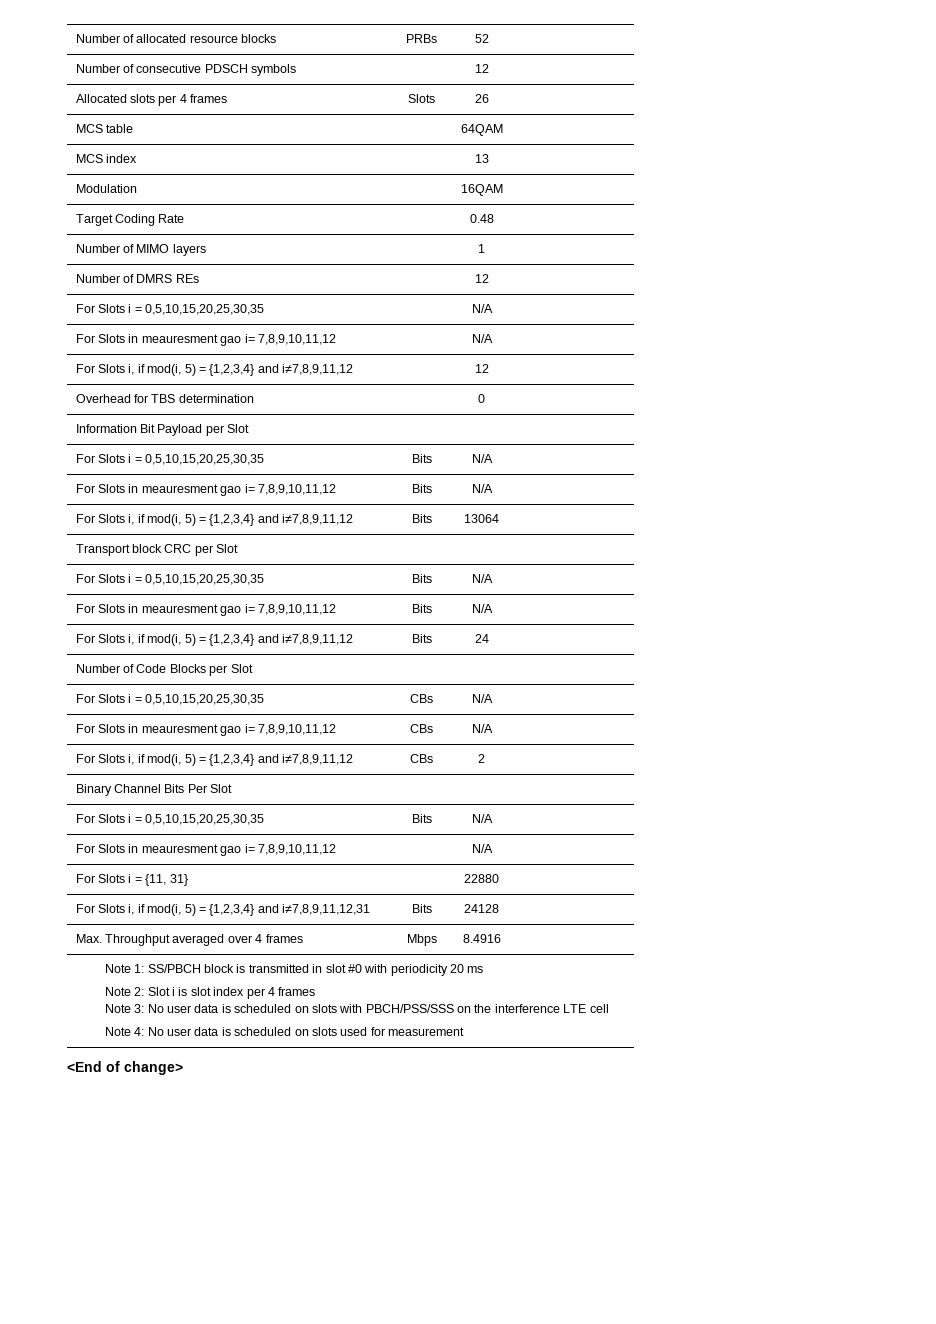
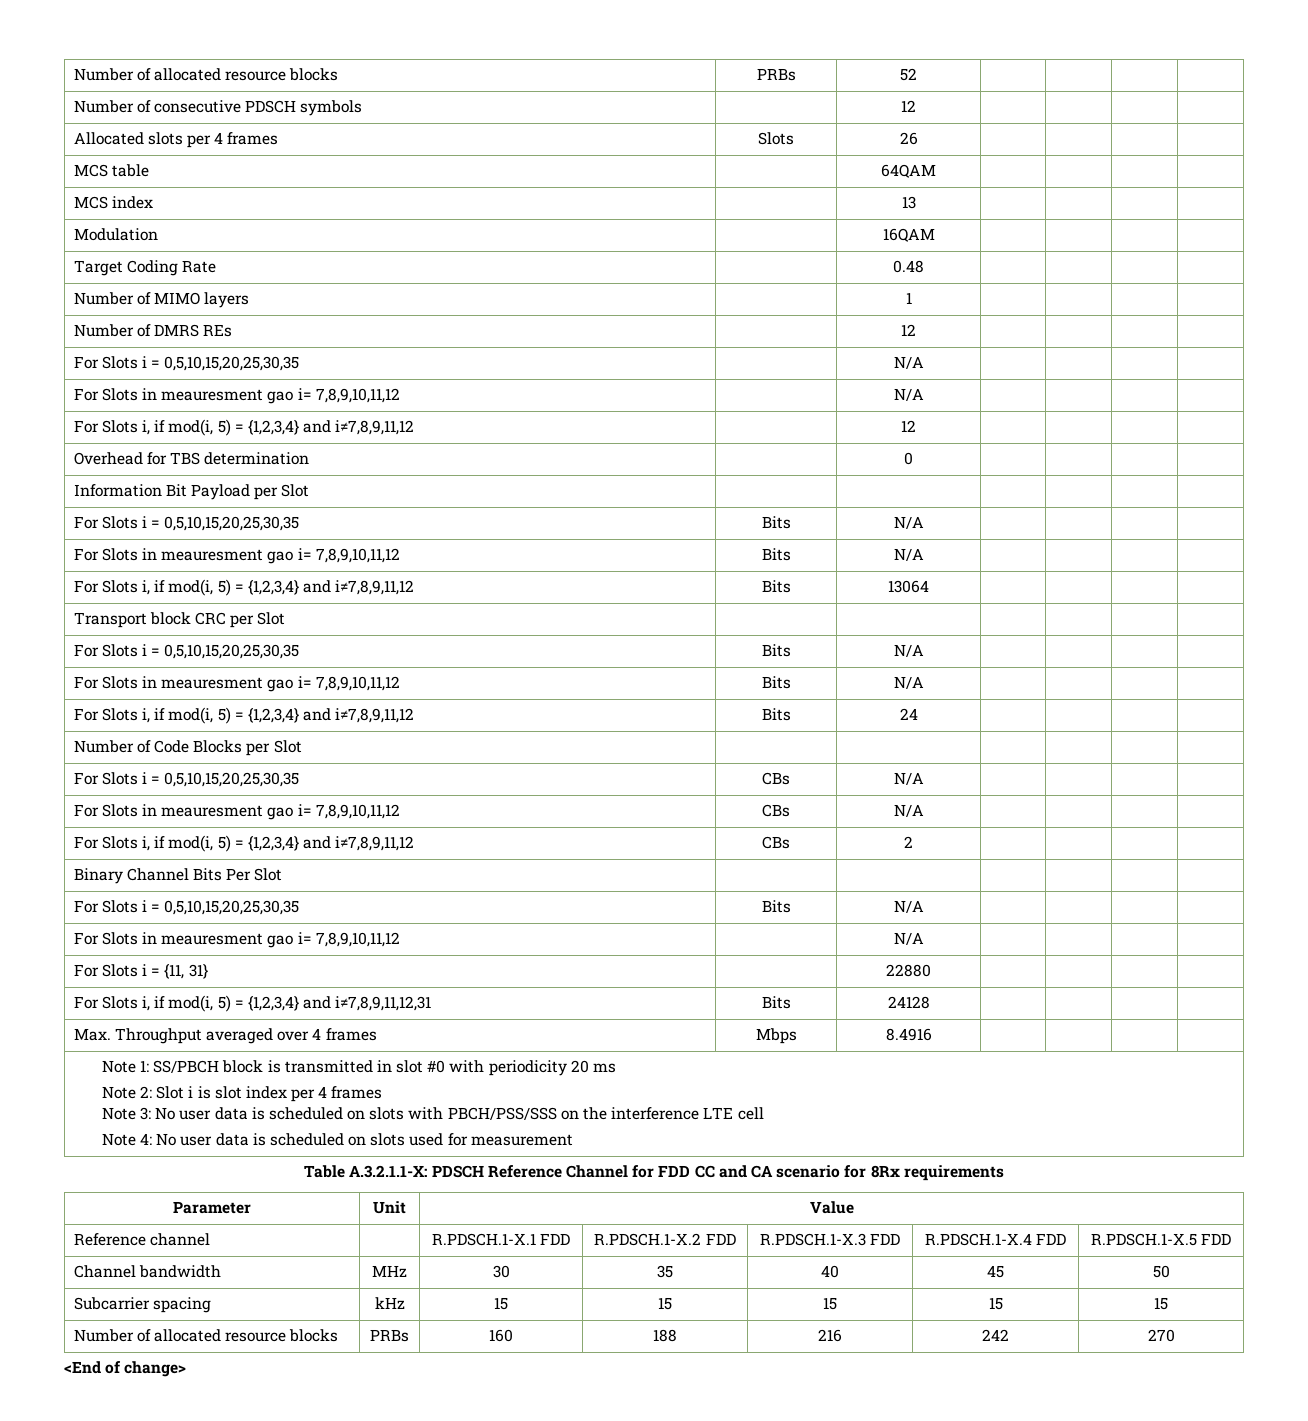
+ Table A.3.2.1.1-X: PDSCH Reference Channel for FDD CC and CA scenario for 8Rx requirements
+ Parameter | Unit | Value
+ Reference channel | | R.PDSCH.1-X.1 FDD | R.PDSCH.1-X.2 FDD | R.PDSCH.1-X.3 FDD | R.PDSCH.1-X.4 FDD | R.PDSCH.1-X.5 FDD
+ Channel bandwidth | MHz | 30 | 35 | 40 | 45 | 50
+ Subcarrier spacing | kHz | 15 | 15 | 15 | 15 | 15
+ Number of allocated resource blocks | PRBs | 160 | 188 | 216 | 242 | 270

